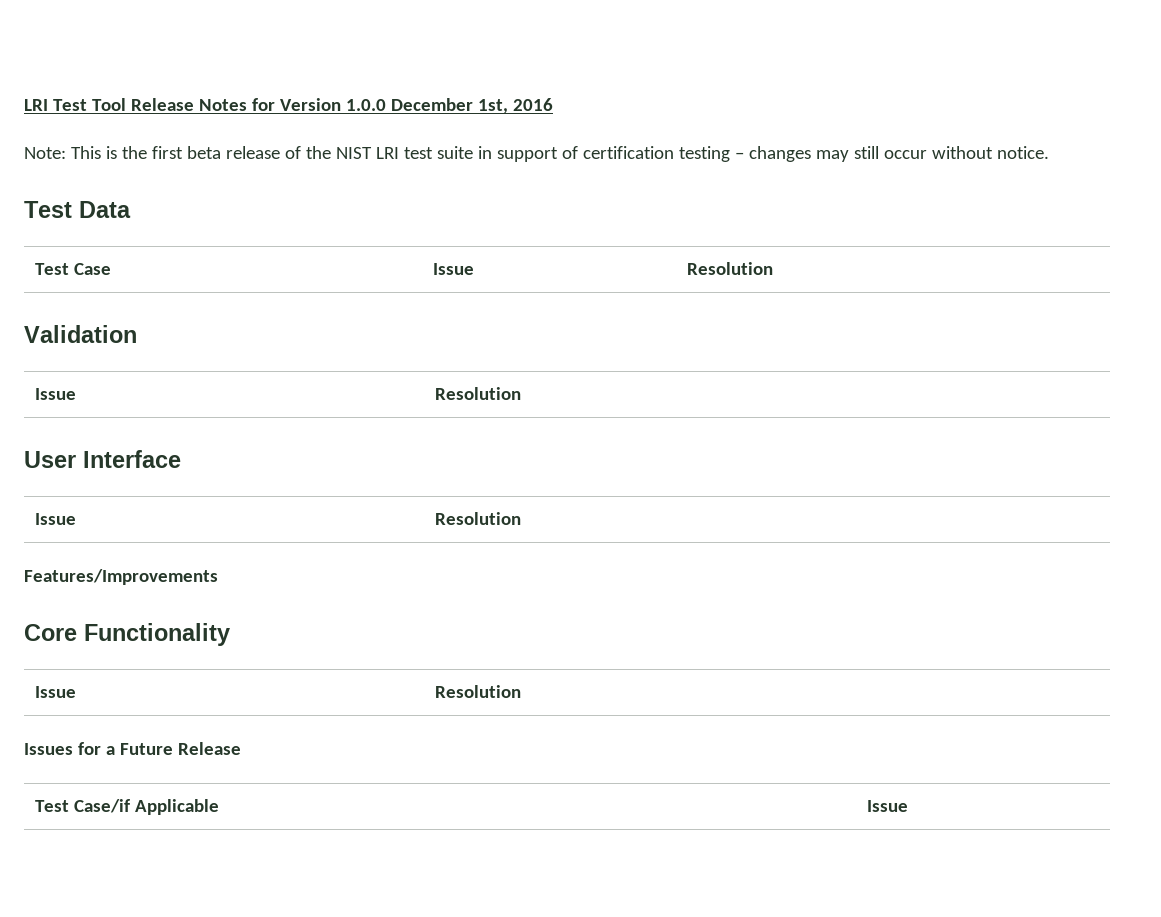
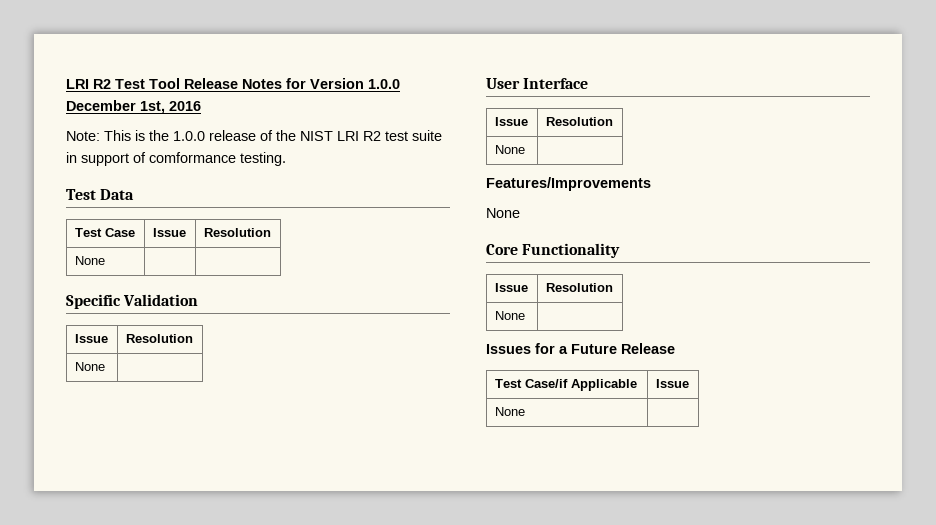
- LRI Test Tool Release Notes for Version 1.0.0 December 1st, 2016
+ LRI R2 Test Tool Release Notes for Version 1.0.0 December 1st, 2016
- Note: This is the first beta release of the NIST LRI test suite in support of certification testing – changes may still occur without notice.
+ Note: This is the 1.0.0 release of the NIST LRI R2 test suite in support of comformance testing.
- Validation
+ None | |
+ Specific Validation
  Issue | Resolution
+ None |
  User Interface
  Issue | Resolution
+ None |
  Features/Improvements
+ None
  Core Functionality
  Issue | Resolution
+ None |
  Test Case/if Applicable | Issue
+ None |

